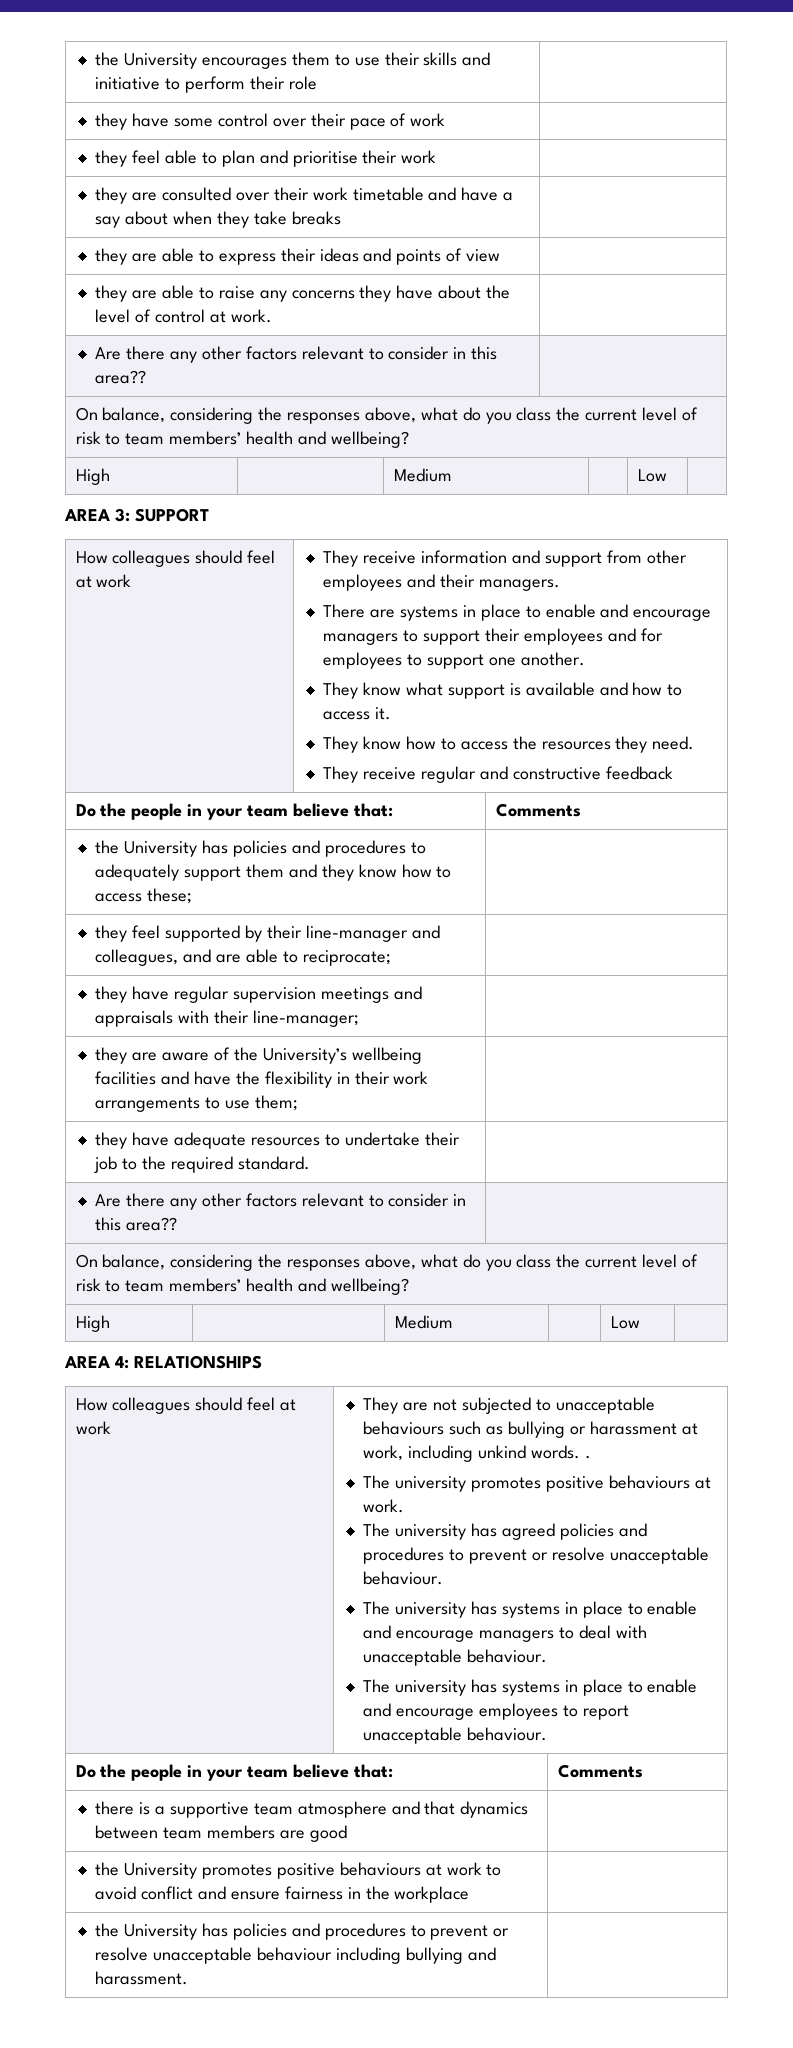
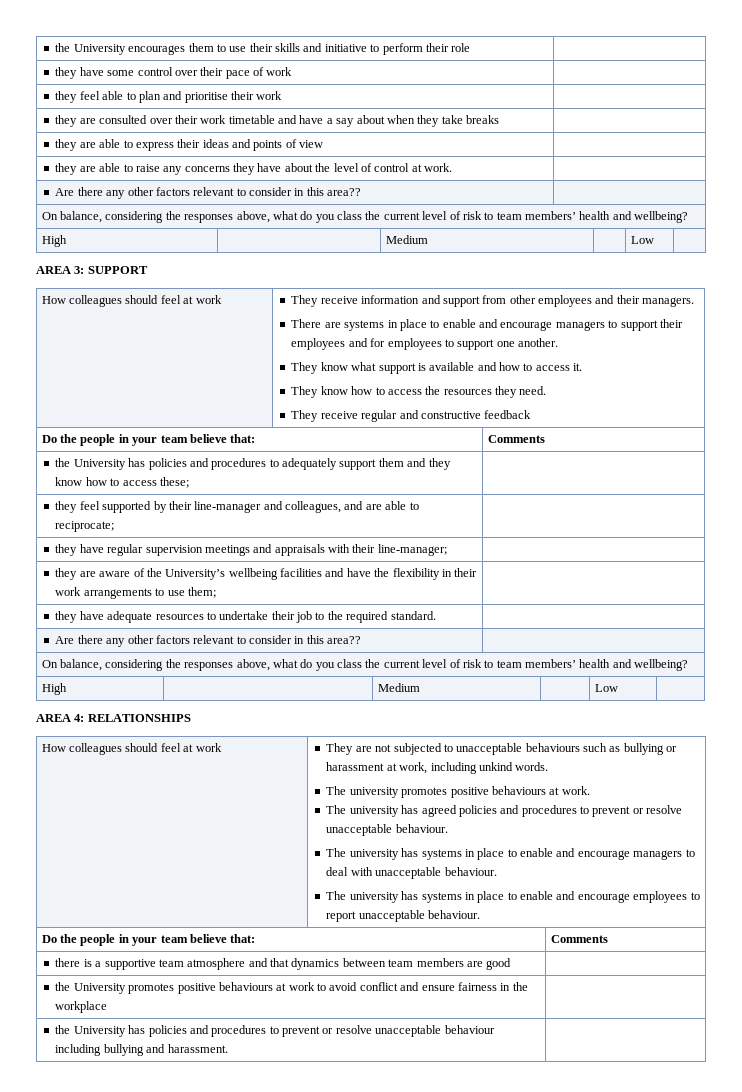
- They are not subjected to unacceptable behaviours such as bullying or harassment at work, including unkind words. .
+ They are not subjected to unacceptable behaviours such as bullying or harassment at work, including unkind words.

